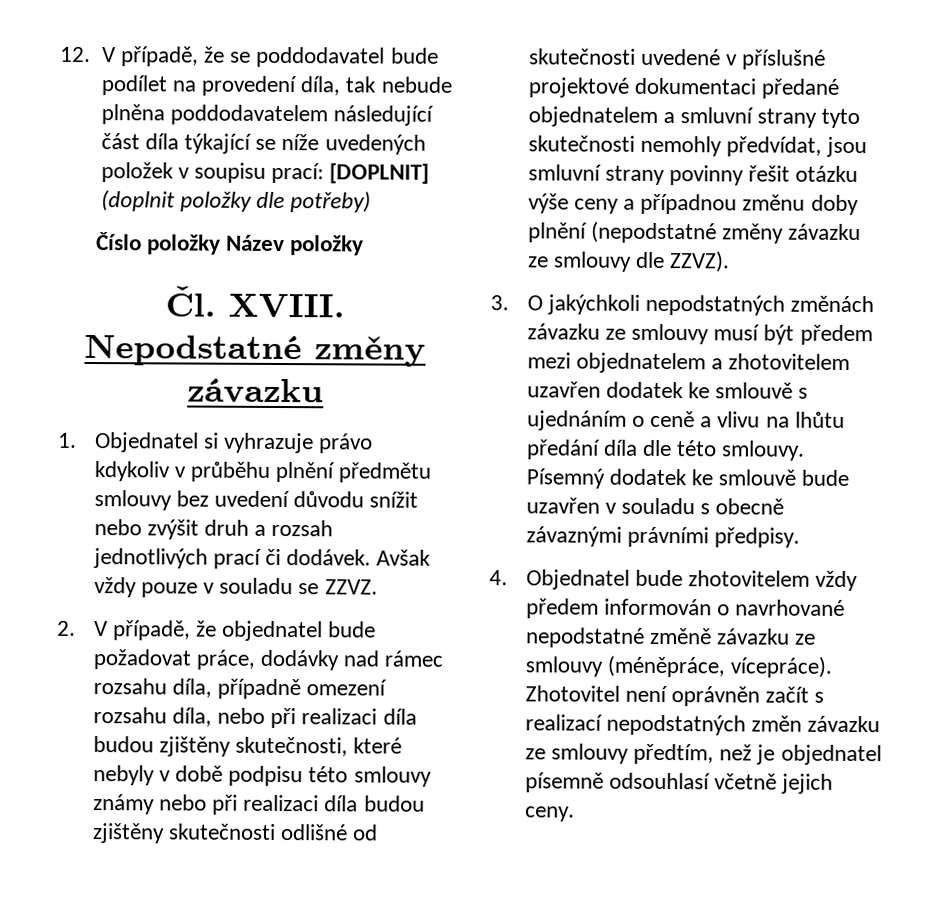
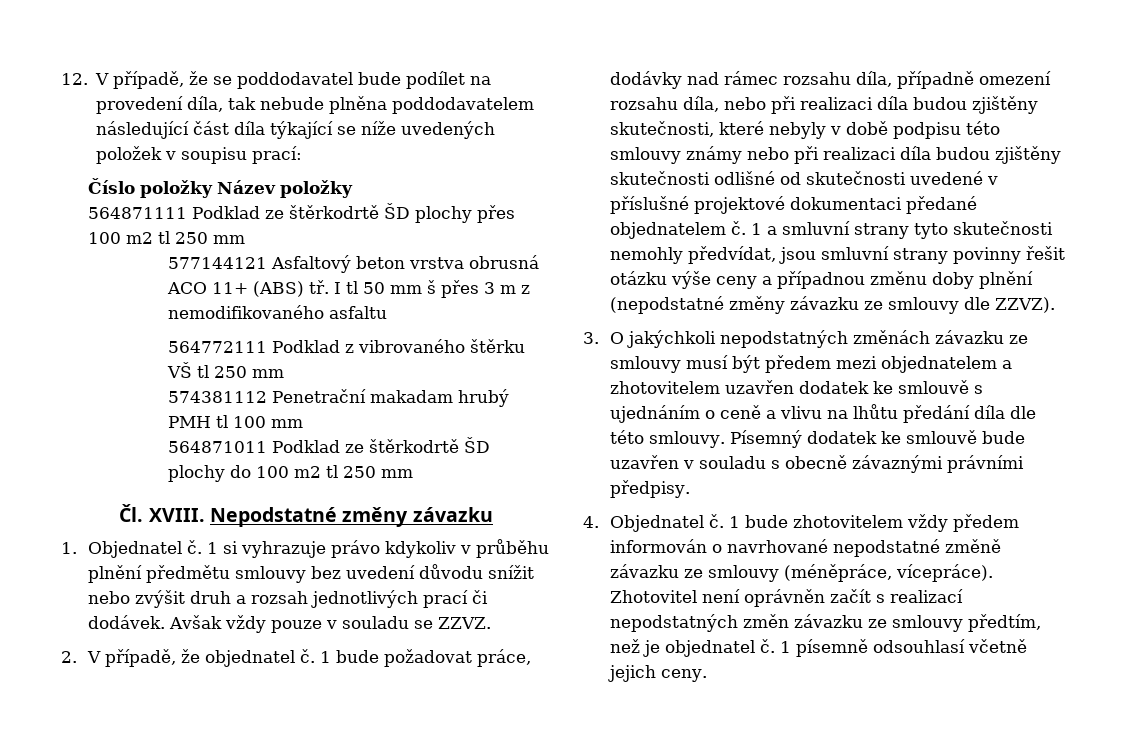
- 12. V případě, že se poddodavatel bude podílet na provedení díla, tak nebude plněna poddodavatelem následující část díla týkající se níže uvedených položek v soupisu prací: [DOPLNIT] (doplnit položky dle potřeby)
+ 12. V případě, že se poddodavatel bude podílet na provedení díla, tak nebude plněna poddodavatelem následující část díla týkající se níže uvedených položek v soupisu prací:
+ 564871111 Podklad ze štěrkodrtě ŠD plochy přes 100 m2 tl 250 mm
+ 577144121 Asfaltový beton vrstva obrusná ACO 11+ (ABS) tř. I tl 50 mm š přes 3 m z nemodifikovaného asfaltu
+ 564772111 Podklad z vibrovaného štěrku VŠ tl 250 mm
+ 574381112 Penetrační makadam hrubý PMH tl 100 mm
+ 564871011 Podklad ze štěrkodrtě ŠD plochy do 100 m2 tl 250 mm
- 1. Objednatel si vyhrazuje právo kdykoliv v průběhu plnění předmětu smlouvy bez uvedení důvodu snížit nebo zvýšit druh a rozsah jednotlivých prací či dodávek.
+ 1. Objednatel č. 1 si vyhrazuje právo kdykoliv v průběhu plnění předmětu smlouvy bez uvedení důvodu snížit nebo zvýšit druh a rozsah jednotlivých prací či dodávek.
- 2. V případě, že objednatel bude požadovat práce, dodávky nad rámec rozsahu díla, případně omezení rozsahu díla, nebo při realizaci díla budou zjištěny skutečnosti, které nebyly v době podpisu této smlouvy známy nebo při realizaci díla budou zjištěny skutečnosti odlišné od skutečnosti uvedené v příslušné projektové dokumentaci předané objednatelem a smluvní strany tyto skutečnosti nemohly předvídat, jsou smluvní strany povinny řešit otázku výše ceny a případnou změnu doby plnění (nepodstatné změny závazku ze smlouvy dle ZZVZ).
+ 2. V případě, že objednatel č. 1 bude požadovat práce, dodávky nad rámec rozsahu díla, případně omezení rozsahu díla, nebo při realizaci díla budou zjištěny skutečnosti, které nebyly v době podpisu této smlouvy známy nebo při realizaci díla budou zjištěny skutečnosti odlišné od skutečnosti uvedené v příslušné projektové dokumentaci předané objednatelem č. 1 a smluvní strany tyto skutečnosti nemohly předvídat, jsou smluvní strany povinny řešit otázku výše ceny a případnou změnu doby plnění (nepodstatné změny závazku ze smlouvy dle ZZVZ).
- 4. Objednatel bude zhotovitelem vždy předem informován o navrhované nepodstatné změně závazku ze smlouvy (méněpráce, vícepráce).
+ 4. Objednatel č. 1 bude zhotovitelem vždy předem informován o navrhované nepodstatné změně závazku ze smlouvy (méněpráce, vícepráce).
- Zhotovitel není oprávněn začít s realizací nepodstatných změn závazku ze smlouvy předtím, než je objednatel písemně odsouhlasí včetně jejich ceny.
+ Zhotovitel není oprávněn začít s realizací nepodstatných změn závazku ze smlouvy předtím, než je objednatel č. 1 písemně odsouhlasí včetně jejich ceny.

